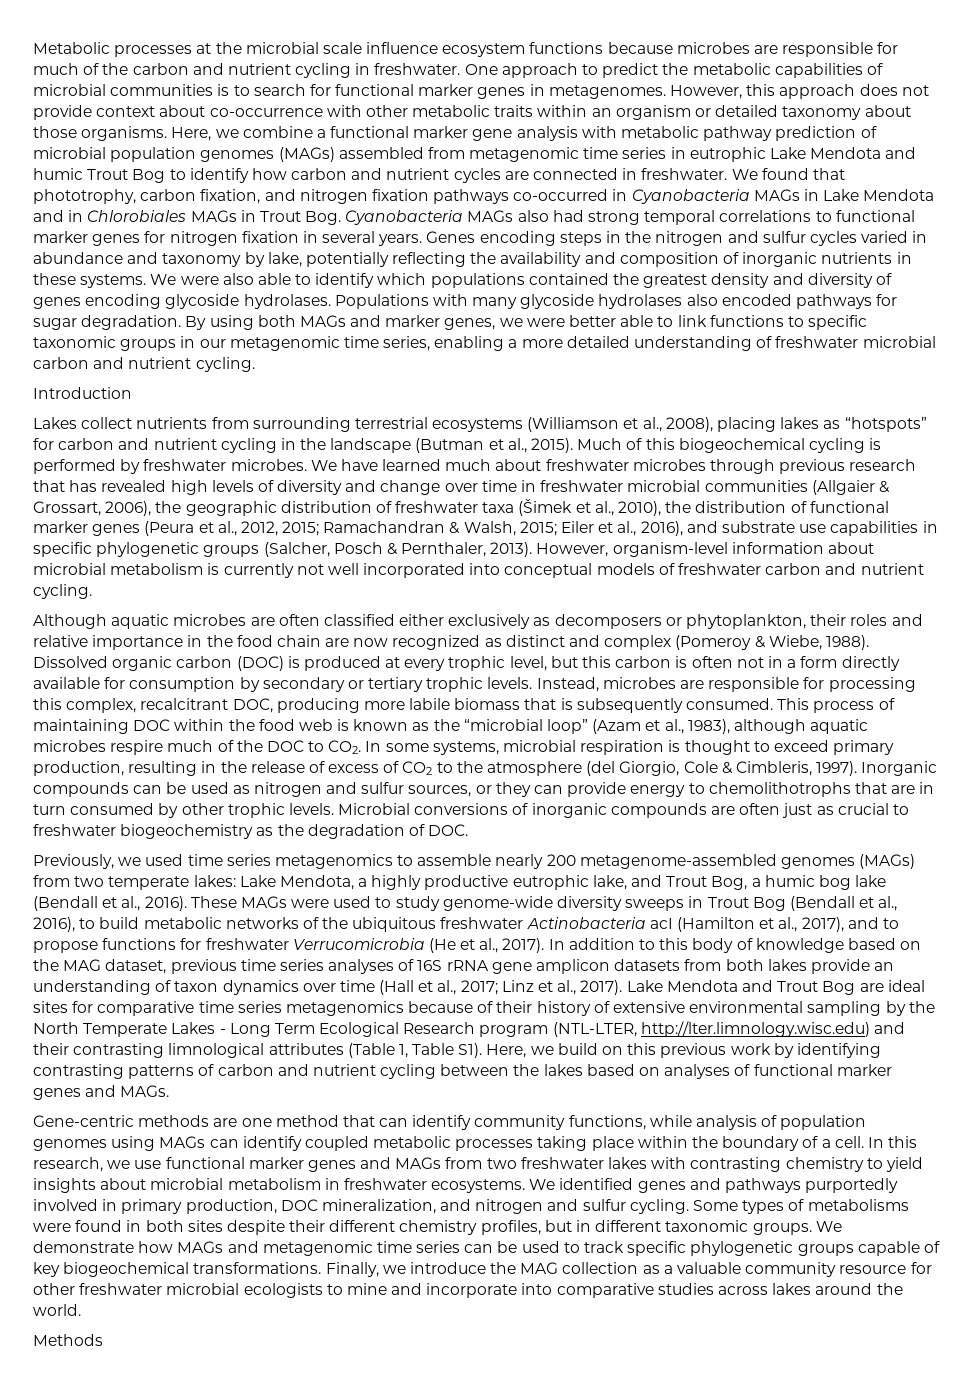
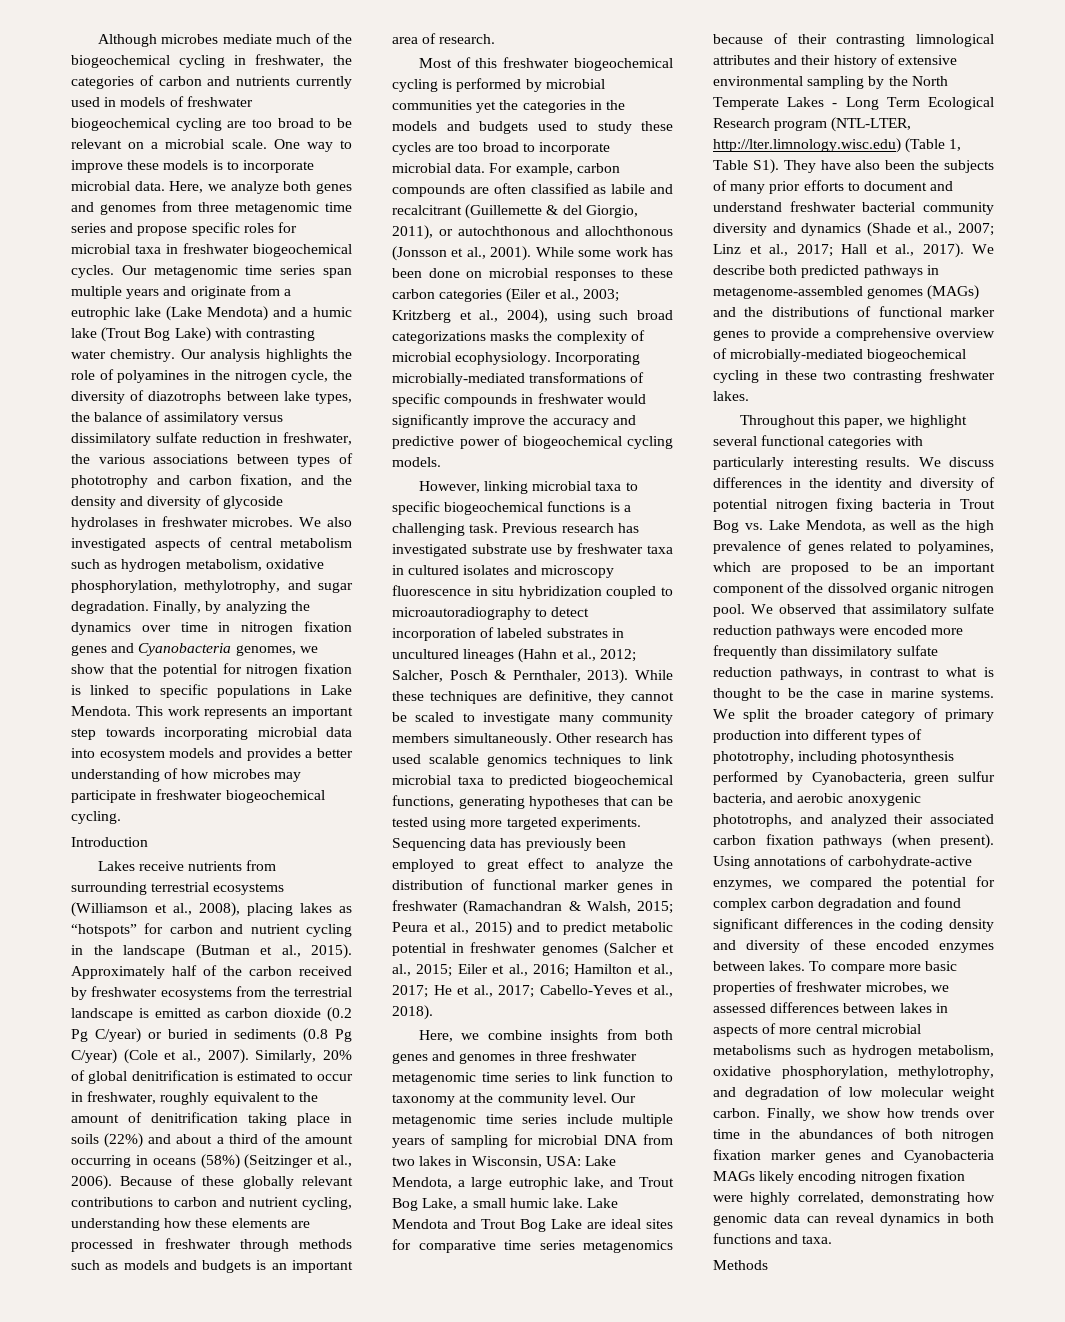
- Metabolic processes at the microbial scale influence ecosystem functions because microbes are responsible for much of the carbon and nutrient cycling in freshwater. One approach to predict the metabolic capabilities of microbial communities is to search for functional marker genes in metagenomes. However, this approach does not provide context about co-occurrence with other metabolic traits within an organism or detailed taxonomy about those organisms. Here, we combine a functional marker gene analysis with metabolic pathway prediction of microbial population genomes (MAGs) assembled from metagenomic time series in eutrophic Lake Mendota and humic Trout Bog to identify how carbon and nutrient cycles are connected in freshwater. We found that phototrophy, carbon fixation, and nitrogen fixation pathways co-occurred in Cyanobacteria MAGs in Lake Mendota and in Chlorobiales MAGs in Trout Bog. Cyanobacteria MAGs also had strong temporal correlations to functional marker genes for nitrogen fixation in several years. Genes encoding steps in the nitrogen and sulfur cycles varied in abundance and taxonomy by lake, potentially reflecting the availability and composition of inorganic nutrients in these systems. We were also able to identify which populations contained the greatest density and diversity of genes encoding glycoside hydrolases. Populations with many glycoside hydrolases also encoded pathways for sugar degradation. By using both MAGs and marker genes, we were better able to link functions to specific taxonomic groups in our metagenomic time series, enabling a more detailed understanding of freshwater microbial carbon and nutrient cycling.
+ Although microbes mediate much of the biogeochemical cycling in freshwater, the categories of carbon and nutrients currently used in models of freshwater biogeochemical cycling are too broad to be relevant on a microbial scale. One way to improve these models is to incorporate microbial data. Here, we analyze both genes and genomes from three metagenomic time series and propose specific roles for microbial taxa in freshwater biogeochemical cycles. Our metagenomic time series span multiple years and originate from a eutrophic lake (Lake Mendota) and a humic lake (Trout Bog Lake) with contrasting water chemistry. Our analysis highlights the role of polyamines in the nitrogen cycle, the diversity of diazotrophs between lake types, the balance of assimilatory versus dissimilatory sulfate reduction in freshwater, the various associations between types of phototrophy and carbon fixation, and the density and diversity of glycoside hydrolases in freshwater microbes. We also investigated aspects of central metabolism such as hydrogen metabolism, oxidative phosphorylation, methylotrophy, and sugar degradation. Finally, by analyzing the dynamics over time in nitrogen fixation genes and Cyanobacteria genomes, we show that the potential for nitrogen fixation is linked to specific populations in Lake Mendota. This work represents an important step towards incorporating microbial data into ecosystem models and provides a better understanding of how microbes may participate in freshwater biogeochemical cycling.
- Lakes collect nutrients from surrounding terrestrial ecosystems (Williamson et al., 2008), placing lakes as “hotspots” for carbon and nutrient cycling in the landscape (Butman et al., 2015).
+ Lakes receive nutrients from surrounding terrestrial ecosystems (Williamson et al., 2008), placing lakes as “hotspots” for carbon and nutrient cycling in the landscape (Butman et al., 2015).
- Much of this biogeochemical cycling is performed by freshwater microbes. We have learned much about freshwater microbes through previous research that has revealed high levels of diversity and change over time in freshwater microbial communities (Allgaier & Grossart, 2006), the geographic distribution of freshwater taxa (Šimek et al., 2010), the distribution of functional marker genes (Peura et al., 2012, 2015; Ramachandran & Walsh, 2015; Eiler et al., 2016), and substrate use capabilities in specific phylogenetic groups (Salcher, Posch & Pernthaler, 2013). However, organism-level information about microbial metabolism is currently not well incorporated into conceptual models of freshwater carbon and nutrient cycling.
- Although aquatic microbes are often classified either exclusively as decomposers or phytoplankton, their roles and relative importance in the food chain are now recognized as distinct and complex (Pomeroy & Wiebe, 1988). Dissolved organic carbon (DOC) is produced at every trophic level, but this carbon is often not in a form directly available for consumption by secondary or tertiary trophic levels. Instead, microbes are responsible for processing this complex, recalcitrant DOC, producing more labile biomass that is subsequently consumed. This process of maintaining DOC within the food web is known as the “microbial loop” (Azam et al., 1983), although aquatic microbes respire much of the DOC to CO2. In some systems, microbial respiration is thought to exceed primary production, resulting in the release of excess of CO2 to the atmosphere (del Giorgio, Cole & Cimbleris, 1997). Inorganic compounds can be used as nitrogen and sulfur sources, or they can provide energy to chemolithotrophs that are in turn consumed by other trophic levels. Microbial conversions of inorganic compounds are often just as crucial to freshwater biogeochemistry as the degradation of DOC.
- Previously, we used time series metagenomics to assemble nearly 200 metagenome-assembled genomes (MAGs) from two temperate lakes: Lake Mendota, a highly productive eutrophic lake, and Trout Bog, a humic bog lake (Bendall et al., 2016). These MAGs were used to study genome-wide diversity sweeps in Trout Bog (Bendall et al., 2016), to build metabolic networks of the ubiquitous freshwater Actinobacteria acI (Hamilton et al., 2017), and to propose functions for freshwater Verrucomicrobia (He et al., 2017). In addition to this body of knowledge based on the MAG dataset, previous time series analyses of 16S rRNA gene amplicon datasets from both lakes provide an understanding of taxon dynamics over time (Hall et al., 2017; Linz et al., 2017).
+ Approximately half of the carbon received by freshwater ecosystems from the terrestrial landscape is emitted as carbon dioxide (0.2 Pg C/year) or buried in sediments (0.8 Pg C/year) (Cole et al., 2007). Similarly, 20% of global denitrification is estimated to occur in freshwater, roughly equivalent to the amount of denitrification taking place in soils (22%) and about a third of the amount occurring in oceans (58%) (Seitzinger et al., 2006). Because of these globally relevant contributions to carbon and nutrient cycling, understanding how these elements are processed in freshwater through methods such as models and budgets is an important area of research.
+ Most of this freshwater biogeochemical cycling is performed by microbial communities yet the categories in the models and budgets used to study these cycles are too broad to incorporate microbial data. For example, carbon compounds are often classified as labile and recalcitrant (Guillemette & del Giorgio, 2011), or autochthonous and allochthonous (Jonsson et al., 2001). While some work has been done on microbial responses to these carbon categories (Eiler et al., 2003; Kritzberg et al., 2004), using such broad categorizations masks the complexity of microbial ecophysiology. Incorporating microbially-mediated transformations of specific compounds in freshwater would significantly improve the accuracy and predictive power of biogeochemical cycling models.
+ However, linking microbial taxa to specific biogeochemical functions is a challenging task. Previous research has investigated substrate use by freshwater taxa in cultured isolates and microscopy fluorescence in situ hybridization coupled to microautoradiography to detect incorporation of labeled substrates in uncultured lineages (Hahn et al., 2012; Salcher, Posch & Pernthaler, 2013). While these techniques are definitive, they cannot be scaled to investigate many community members simultaneously. Other research has used scalable genomics techniques to link microbial taxa to predicted biogeochemical functions, generating hypotheses that can be tested using more targeted experiments. Sequencing data has previously been employed to great effect to analyze the distribution of functional marker genes in freshwater (Ramachandran & Walsh, 2015; Peura et al., 2015) and to predict metabolic potential in freshwater genomes (Salcher et al., 2015; Eiler et al., 2016; Hamilton et al., 2017; He et al., 2017; Cabello-Yeves et al., 2018).
+ Here, we combine insights from both genes and genomes in three freshwater metagenomic time series to link function to taxonomy at the community level. Our metagenomic time series include multiple years of sampling for microbial DNA from two lakes in Wisconsin, USA: Lake Mendota, a large eutrophic lake, and Trout Bog Lake, a small humic lake.
- Lake Mendota and Trout Bog are ideal sites for comparative time series metagenomics because of their history of extensive environmental sampling by the North Temperate Lakes - Long Term Ecological Research program (NTL-LTER, http://lter.limnology.wisc.edu) and their contrasting limnological attributes (Table 1, Table S1). Here, we build on this previous work by identifying contrasting patterns of carbon and nutrient cycling between the lakes based on analyses of functional marker genes and MAGs.
- Gene-centric methods are one method that can identify community functions, while analysis of population genomes using MAGs can identify coupled metabolic processes taking place within the boundary of a cell. In this research, we use functional marker genes and MAGs from two freshwater lakes with contrasting chemistry to yield insights about microbial metabolism in freshwater ecosystems. We identified genes and pathways purportedly involved in primary production, DOC mineralization, and nitrogen and sulfur cycling. Some types of metabolisms were found in both sites despite their different chemistry profiles, but in different taxonomic groups. We demonstrate how MAGs and metagenomic time series can be used to track specific phylogenetic groups capable of key biogeochemical transformations. Finally, we introduce the MAG collection as a valuable community resource for other freshwater microbial ecologists to mine and incorporate into comparative studies across lakes around the world.
+ Lake Mendota and Trout Bog Lake are ideal sites for comparative time series metagenomics because of their contrasting limnological attributes and their history of extensive environmental sampling by the North Temperate Lakes - Long Term Ecological Research program (NTL-LTER, http://lter.limnology.wisc.edu) (Table 1, Table S1). They have also been the subjects of many prior efforts to document and understand freshwater bacterial community diversity and dynamics (Shade et al., 2007; Linz et al., 2017; Hall et al., 2017). We describe both predicted pathways in metagenome-assembled genomes (MAGs) and the distributions of functional marker genes to provide a comprehensive overview of microbially-mediated biogeochemical cycling in these two contrasting freshwater lakes.
+ Throughout this paper, we highlight several functional categories with particularly interesting results. We discuss differences in the identity and diversity of potential nitrogen fixing bacteria in Trout Bog vs. Lake Mendota, as well as the high prevalence of genes related to polyamines, which are proposed to be an important component of the dissolved organic nitrogen pool. We observed that assimilatory sulfate reduction pathways were encoded more frequently than dissimilatory sulfate reduction pathways, in contrast to what is thought to be the case in marine systems. We split the broader category of primary production into different types of phototrophy, including photosynthesis performed by Cyanobacteria, green sulfur bacteria, and aerobic anoxygenic phototrophs, and analyzed their associated carbon fixation pathways (when present). Using annotations of carbohydrate-active enzymes, we compared the potential for complex carbon degradation and found significant differences in the coding density and diversity of these encoded enzymes between lakes. To compare more basic properties of freshwater microbes, we assessed differences between lakes in aspects of more central microbial metabolisms such as hydrogen metabolism, oxidative phosphorylation, methylotrophy, and degradation of low molecular weight carbon. Finally, we show how trends over time in the abundances of both nitrogen fixation marker genes and Cyanobacteria MAGs likely encoding nitrogen fixation were highly correlated, demonstrating how genomic data can reveal dynamics in both functions and taxa.

